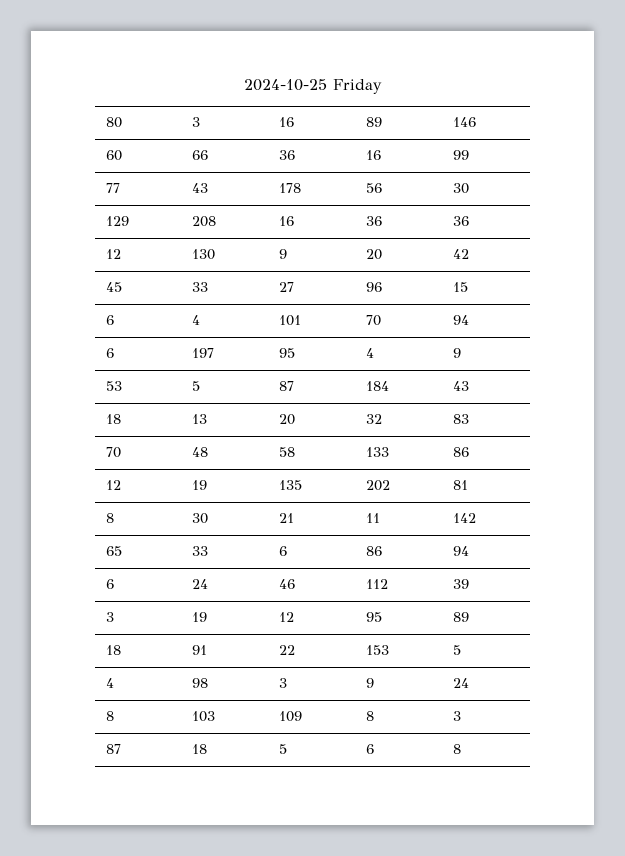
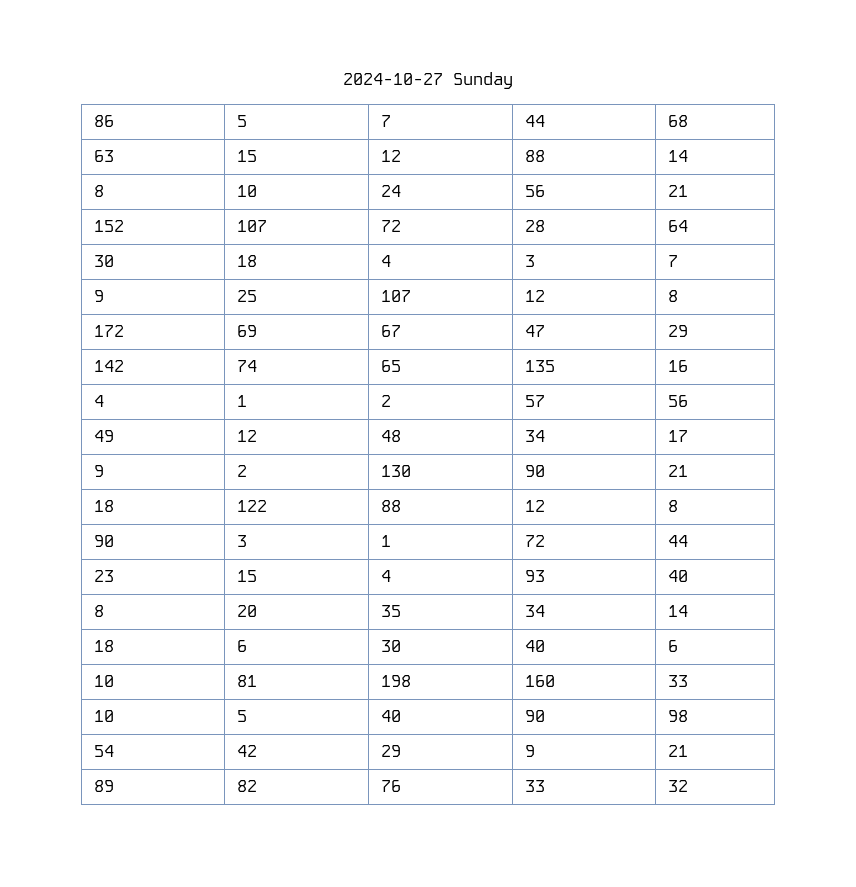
- 2024-10-25 Friday
- 80 | 3 | 16 | 89 | 146
- 60 | 66 | 36 | 16 | 99
- 77 | 43 | 178 | 56 | 30
- 129 | 208 | 16 | 36 | 36
- 12 | 130 | 9 | 20 | 42
- 45 | 33 | 27 | 96 | 15
- 6 | 4 | 101 | 70 | 94
- 6 | 197 | 95 | 4 | 9
- 53 | 5 | 87 | 184 | 43
- 18 | 13 | 20 | 32 | 83
- 70 | 48 | 58 | 133 | 86
- 12 | 19 | 135 | 202 | 81
- 8 | 30 | 21 | 11 | 142
- 65 | 33 | 6 | 86 | 94
- 6 | 24 | 46 | 112 | 39
- 3 | 19 | 12 | 95 | 89
- 18 | 91 | 22 | 153 | 5
- 4 | 98 | 3 | 9 | 24
- 8 | 103 | 109 | 8 | 3
- 87 | 18 | 5 | 6 | 8
+ 2024-10-27 Sunday
+ 86 | 5 | 7 | 44 | 68
+ 63 | 15 | 12 | 88 | 14
+ 8 | 10 | 24 | 56 | 21
+ 152 | 107 | 72 | 28 | 64
+ 30 | 18 | 4 | 3 | 7
+ 9 | 25 | 107 | 12 | 8
+ 172 | 69 | 67 | 47 | 29
+ 142 | 74 | 65 | 135 | 16
+ 4 | 1 | 2 | 57 | 56
+ 49 | 12 | 48 | 34 | 17
+ 9 | 2 | 130 | 90 | 21
+ 18 | 122 | 88 | 12 | 8
+ 90 | 3 | 1 | 72 | 44
+ 23 | 15 | 4 | 93 | 40
+ 8 | 20 | 35 | 34 | 14
+ 18 | 6 | 30 | 40 | 6
+ 10 | 81 | 198 | 160 | 33
+ 10 | 5 | 40 | 90 | 98
+ 54 | 42 | 29 | 9 | 21
+ 89 | 82 | 76 | 33 | 32

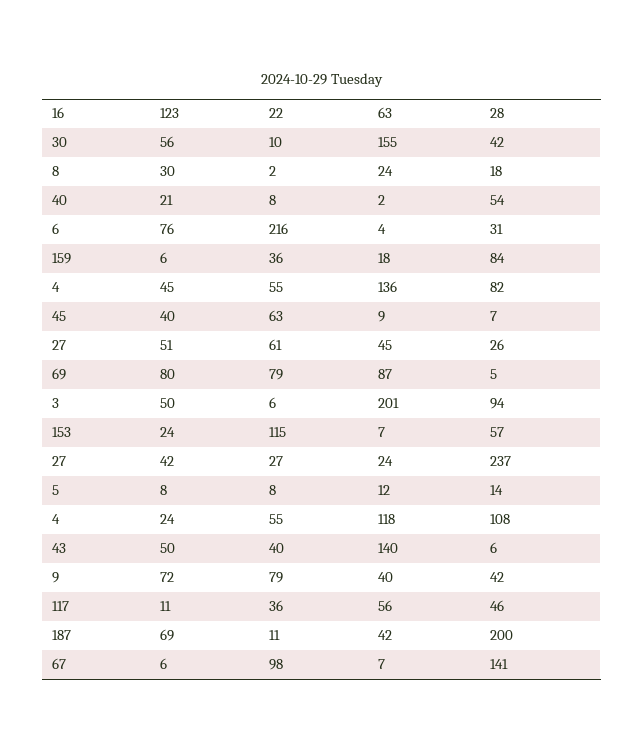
- 2024-10-27 Sunday
- 86 | 5 | 7 | 44 | 68
- 63 | 15 | 12 | 88 | 14
- 8 | 10 | 24 | 56 | 21
- 152 | 107 | 72 | 28 | 64
- 30 | 18 | 4 | 3 | 7
- 9 | 25 | 107 | 12 | 8
- 172 | 69 | 67 | 47 | 29
- 142 | 74 | 65 | 135 | 16
- 4 | 1 | 2 | 57 | 56
- 49 | 12 | 48 | 34 | 17
- 9 | 2 | 130 | 90 | 21
- 18 | 122 | 88 | 12 | 8
- 90 | 3 | 1 | 72 | 44
- 23 | 15 | 4 | 93 | 40
- 8 | 20 | 35 | 34 | 14
- 18 | 6 | 30 | 40 | 6
- 10 | 81 | 198 | 160 | 33
- 10 | 5 | 40 | 90 | 98
- 54 | 42 | 29 | 9 | 21
- 89 | 82 | 76 | 33 | 32
+ 2024-10-29 Tuesday
+ 16 | 123 | 22 | 63 | 28
+ 30 | 56 | 10 | 155 | 42
+ 8 | 30 | 2 | 24 | 18
+ 40 | 21 | 8 | 2 | 54
+ 6 | 76 | 216 | 4 | 31
+ 159 | 6 | 36 | 18 | 84
+ 4 | 45 | 55 | 136 | 82
+ 45 | 40 | 63 | 9 | 7
+ 27 | 51 | 61 | 45 | 26
+ 69 | 80 | 79 | 87 | 5
+ 3 | 50 | 6 | 201 | 94
+ 153 | 24 | 115 | 7 | 57
+ 27 | 42 | 27 | 24 | 237
+ 5 | 8 | 8 | 12 | 14
+ 4 | 24 | 55 | 118 | 108
+ 43 | 50 | 40 | 140 | 6
+ 9 | 72 | 79 | 40 | 42
+ 117 | 11 | 36 | 56 | 46
+ 187 | 69 | 11 | 42 | 200
+ 67 | 6 | 98 | 7 | 141

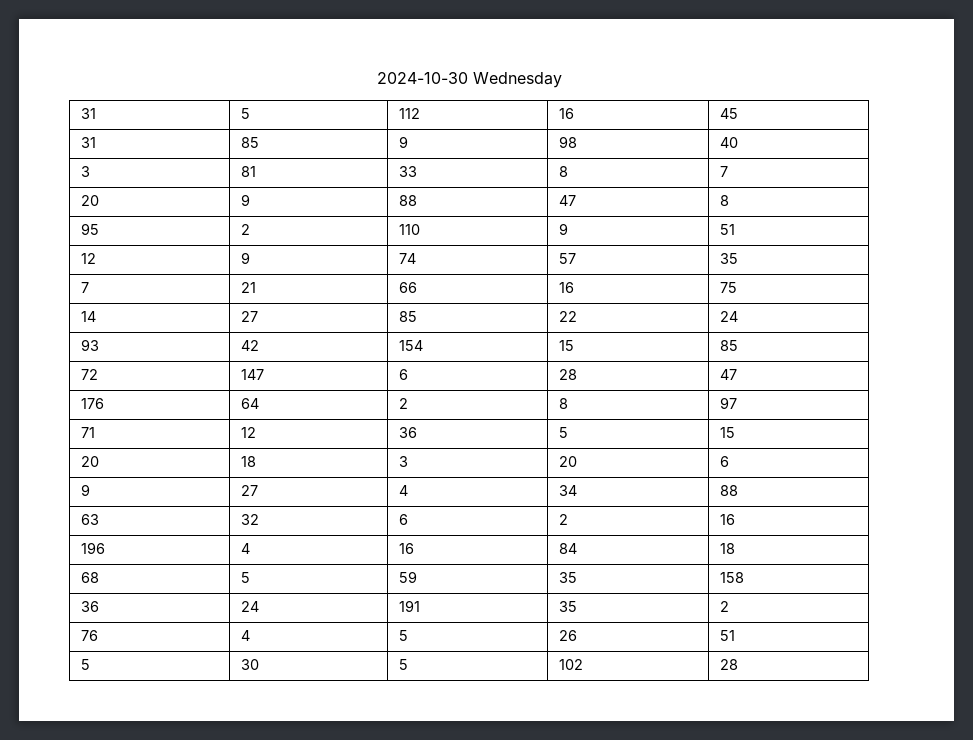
- 2024-10-29 Tuesday
- 16 | 123 | 22 | 63 | 28
- 30 | 56 | 10 | 155 | 42
- 8 | 30 | 2 | 24 | 18
- 40 | 21 | 8 | 2 | 54
- 6 | 76 | 216 | 4 | 31
- 159 | 6 | 36 | 18 | 84
- 4 | 45 | 55 | 136 | 82
- 45 | 40 | 63 | 9 | 7
- 27 | 51 | 61 | 45 | 26
- 69 | 80 | 79 | 87 | 5
- 3 | 50 | 6 | 201 | 94
- 153 | 24 | 115 | 7 | 57
- 27 | 42 | 27 | 24 | 237
- 5 | 8 | 8 | 12 | 14
- 4 | 24 | 55 | 118 | 108
- 43 | 50 | 40 | 140 | 6
- 9 | 72 | 79 | 40 | 42
- 117 | 11 | 36 | 56 | 46
- 187 | 69 | 11 | 42 | 200
- 67 | 6 | 98 | 7 | 141
+ 2024-10-30 Wednesday
+ 31 | 5 | 112 | 16 | 45
+ 31 | 85 | 9 | 98 | 40
+ 3 | 81 | 33 | 8 | 7
+ 20 | 9 | 88 | 47 | 8
+ 95 | 2 | 110 | 9 | 51
+ 12 | 9 | 74 | 57 | 35
+ 7 | 21 | 66 | 16 | 75
+ 14 | 27 | 85 | 22 | 24
+ 93 | 42 | 154 | 15 | 85
+ 72 | 147 | 6 | 28 | 47
+ 176 | 64 | 2 | 8 | 97
+ 71 | 12 | 36 | 5 | 15
+ 20 | 18 | 3 | 20 | 6
+ 9 | 27 | 4 | 34 | 88
+ 63 | 32 | 6 | 2 | 16
+ 196 | 4 | 16 | 84 | 18
+ 68 | 5 | 59 | 35 | 158
+ 36 | 24 | 191 | 35 | 2
+ 76 | 4 | 5 | 26 | 51
+ 5 | 30 | 5 | 102 | 28

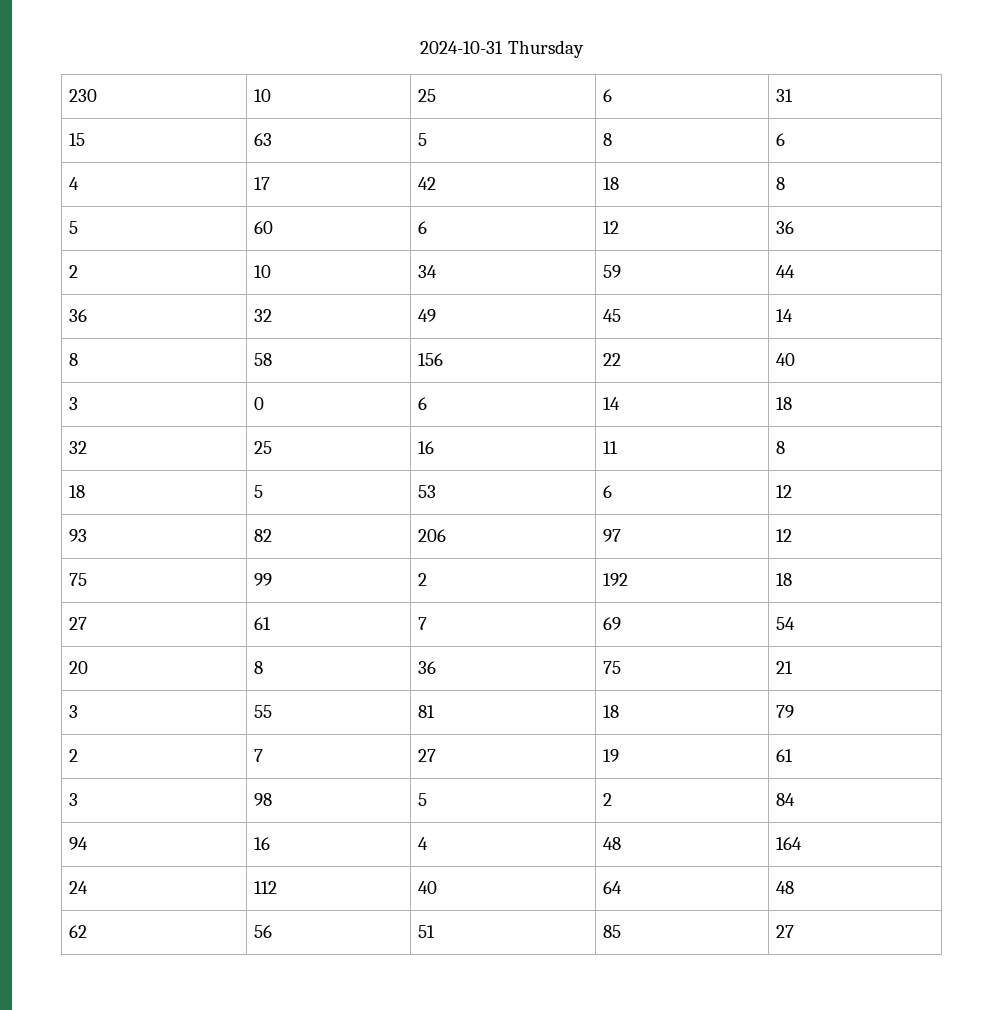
- 2024-10-30 Wednesday
- 31 | 5 | 112 | 16 | 45
- 31 | 85 | 9 | 98 | 40
- 3 | 81 | 33 | 8 | 7
- 20 | 9 | 88 | 47 | 8
- 95 | 2 | 110 | 9 | 51
- 12 | 9 | 74 | 57 | 35
- 7 | 21 | 66 | 16 | 75
- 14 | 27 | 85 | 22 | 24
- 93 | 42 | 154 | 15 | 85
- 72 | 147 | 6 | 28 | 47
- 176 | 64 | 2 | 8 | 97
- 71 | 12 | 36 | 5 | 15
- 20 | 18 | 3 | 20 | 6
- 9 | 27 | 4 | 34 | 88
- 63 | 32 | 6 | 2 | 16
- 196 | 4 | 16 | 84 | 18
- 68 | 5 | 59 | 35 | 158
- 36 | 24 | 191 | 35 | 2
- 76 | 4 | 5 | 26 | 51
- 5 | 30 | 5 | 102 | 28
+ 2024-10-31 Thursday
+ 230 | 10 | 25 | 6 | 31
+ 15 | 63 | 5 | 8 | 6
+ 4 | 17 | 42 | 18 | 8
+ 5 | 60 | 6 | 12 | 36
+ 2 | 10 | 34 | 59 | 44
+ 36 | 32 | 49 | 45 | 14
+ 8 | 58 | 156 | 22 | 40
+ 3 | 0 | 6 | 14 | 18
+ 32 | 25 | 16 | 11 | 8
+ 18 | 5 | 53 | 6 | 12
+ 93 | 82 | 206 | 97 | 12
+ 75 | 99 | 2 | 192 | 18
+ 27 | 61 | 7 | 69 | 54
+ 20 | 8 | 36 | 75 | 21
+ 3 | 55 | 81 | 18 | 79
+ 2 | 7 | 27 | 19 | 61
+ 3 | 98 | 5 | 2 | 84
+ 94 | 16 | 4 | 48 | 164
+ 24 | 112 | 40 | 64 | 48
+ 62 | 56 | 51 | 85 | 27

